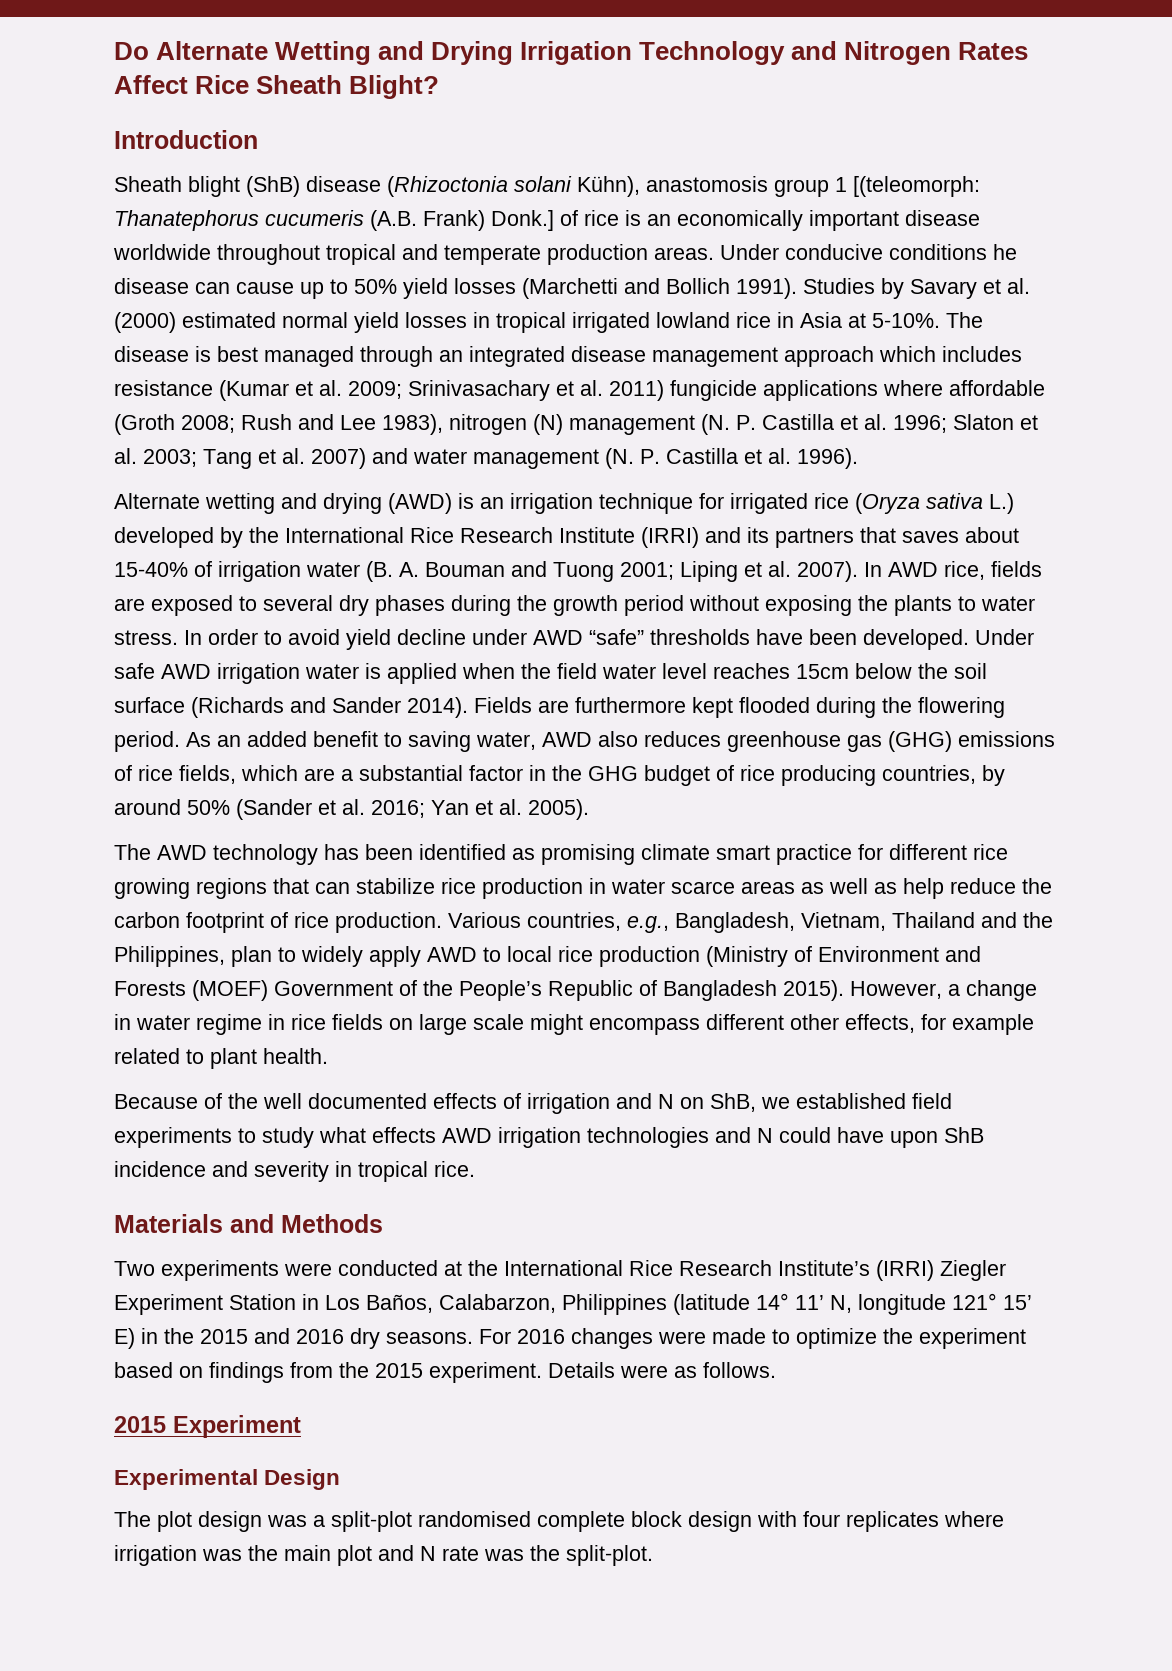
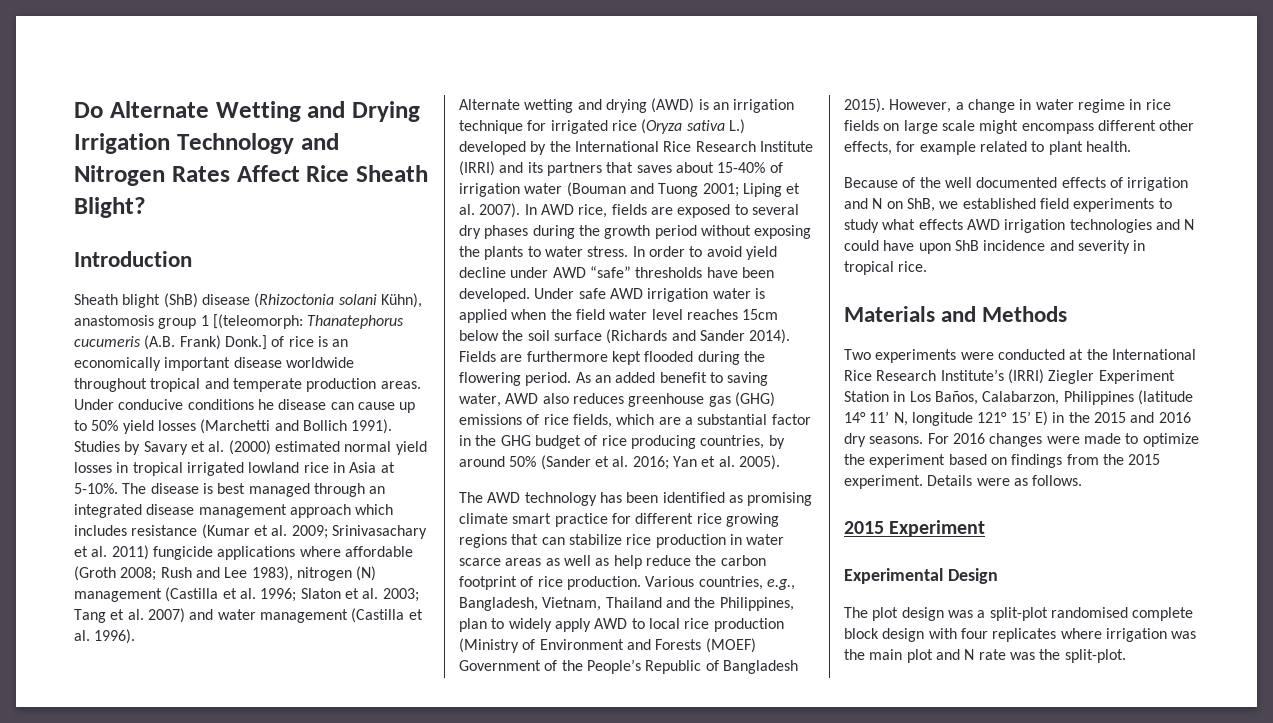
- The disease is best managed through an integrated disease management approach which includes resistance (Kumar et al. 2009; Srinivasachary et al. 2011) fungicide applications where affordable (Groth 2008; Rush and Lee 1983), nitrogen (N) management (N. P. Castilla et al. 1996; Slaton et al. 2003; Tang et al. 2007) and water management (N. P. Castilla et al. 1996).
+ The disease is best managed through an integrated disease management approach which includes resistance (Kumar et al. 2009; Srinivasachary et al. 2011) fungicide applications where affordable (Groth 2008; Rush and Lee 1983), nitrogen (N) management (Castilla et al. 1996; Slaton et al. 2003; Tang et al. 2007) and water management (Castilla et al. 1996).
- Alternate wetting and drying (AWD) is an irrigation technique for irrigated rice (Oryza sativa L.) developed by the International Rice Research Institute (IRRI) and its partners that saves about 15-40% of irrigation water (B. A. Bouman and Tuong 2001; Liping et al. 2007).
+ Alternate wetting and drying (AWD) is an irrigation technique for irrigated rice (Oryza sativa L.) developed by the International Rice Research Institute (IRRI) and its partners that saves about 15-40% of irrigation water (Bouman and Tuong 2001; Liping et al. 2007).

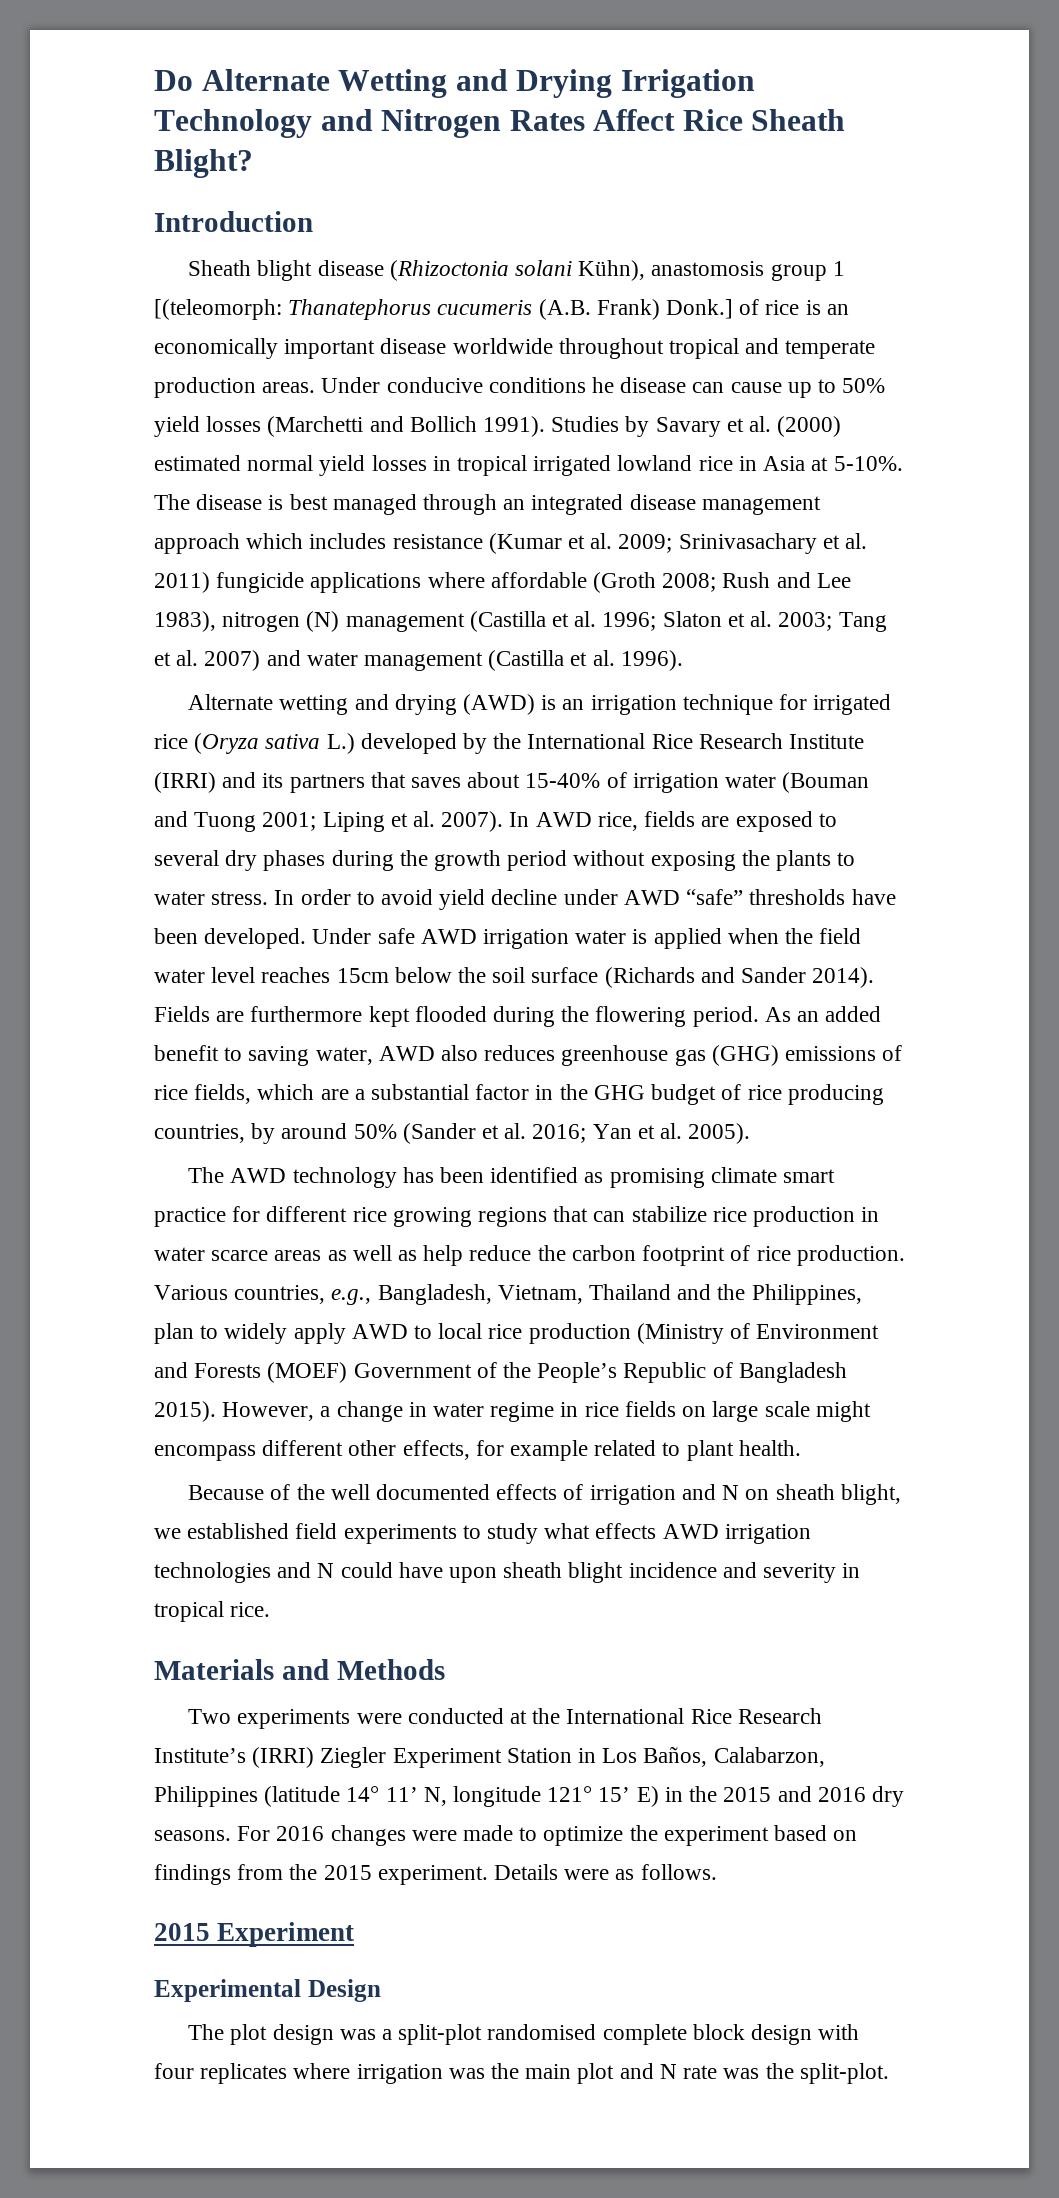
- Sheath blight (ShB) disease (Rhizoctonia solani Kühn), anastomosis group 1 [(teleomorph: Thanatephorus cucumeris (A.B. Frank) Donk.] of rice is an economically important disease worldwide throughout tropical and temperate production areas.
+ Sheath blight disease (Rhizoctonia solani Kühn), anastomosis group 1 [(teleomorph: Thanatephorus cucumeris (A.B. Frank) Donk.] of rice is an economically important disease worldwide throughout tropical and temperate production areas.
- Because of the well documented effects of irrigation and N on ShB, we established field experiments to study what effects AWD irrigation technologies and N could have upon ShB incidence and severity in tropical rice.
+ Because of the well documented effects of irrigation and N on sheath blight, we established field experiments to study what effects AWD irrigation technologies and N could have upon sheath blight incidence and severity in tropical rice.

